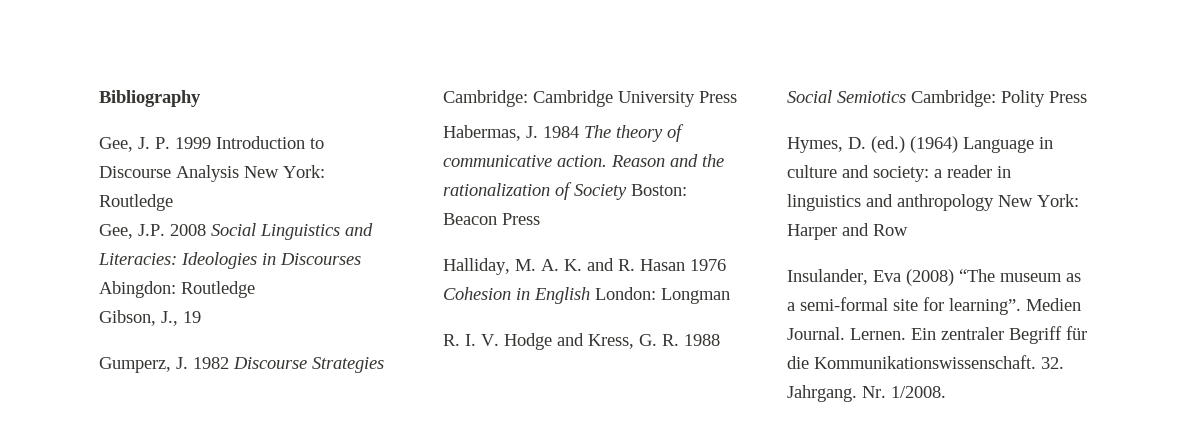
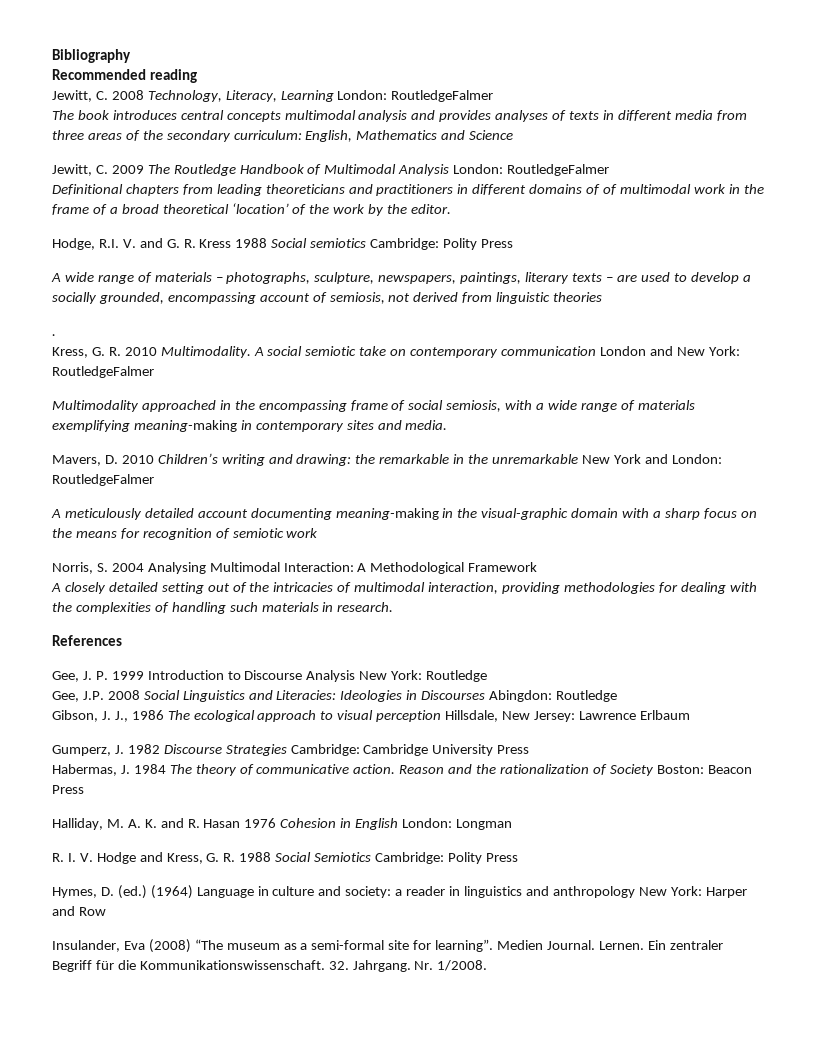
+ Recommended reading
+ Jewitt, C. 2008 Technology, Literacy, Learning London: RoutledgeFalmer
+ The book introduces central concepts multimodal analysis and provides analyses of texts in different media from three areas of the secondary curriculum: English, Mathematics and Science
+ Jewitt, C. 2009 The Routledge Handbook of Multimodal Analysis London: RoutledgeFalmer
+ Definitional chapters from leading theoreticians and practitioners in different domains of of multimodal work in the frame of a broad theoretical ‘location’ of the work by the editor.
+ Hodge, R.I. V. and G. R. Kress 1988 Social semiotics Cambridge: Polity Press
+ A wide range of materials – photographs, sculpture, newspapers, paintings, literary texts – are used to develop a socially grounded, encompassing account of semiosis, not derived from linguistic theories
+ .
+ Kress, G. R. 2010 Multimodality. A social semiotic take on contemporary communication London and New York: RoutledgeFalmer
+ Multimodality approached in the encompassing frame of social semiosis, with a wide range of materials exemplifying meaning-making in contemporary sites and media.
+ Mavers, D. 2010 Children’s writing and drawing: the remarkable in the unremarkable New York and London: RoutledgeFalmer
+ A meticulously detailed account documenting meaning-making in the visual-graphic domain with a sharp focus on the means for recognition of semiotic work
+ Norris, S. 2004 Analysing Multimodal Interaction: A Methodological Framework
+ A closely detailed setting out of the intricacies of multimodal interaction, providing methodologies for dealing with the complexities of handling such materials in research.
+ References
- Gibson, J., 19
+ Gibson, J. J., 1986 The ecological approach to visual perception Hillsdale, New Jersey: Lawrence Erlbaum

